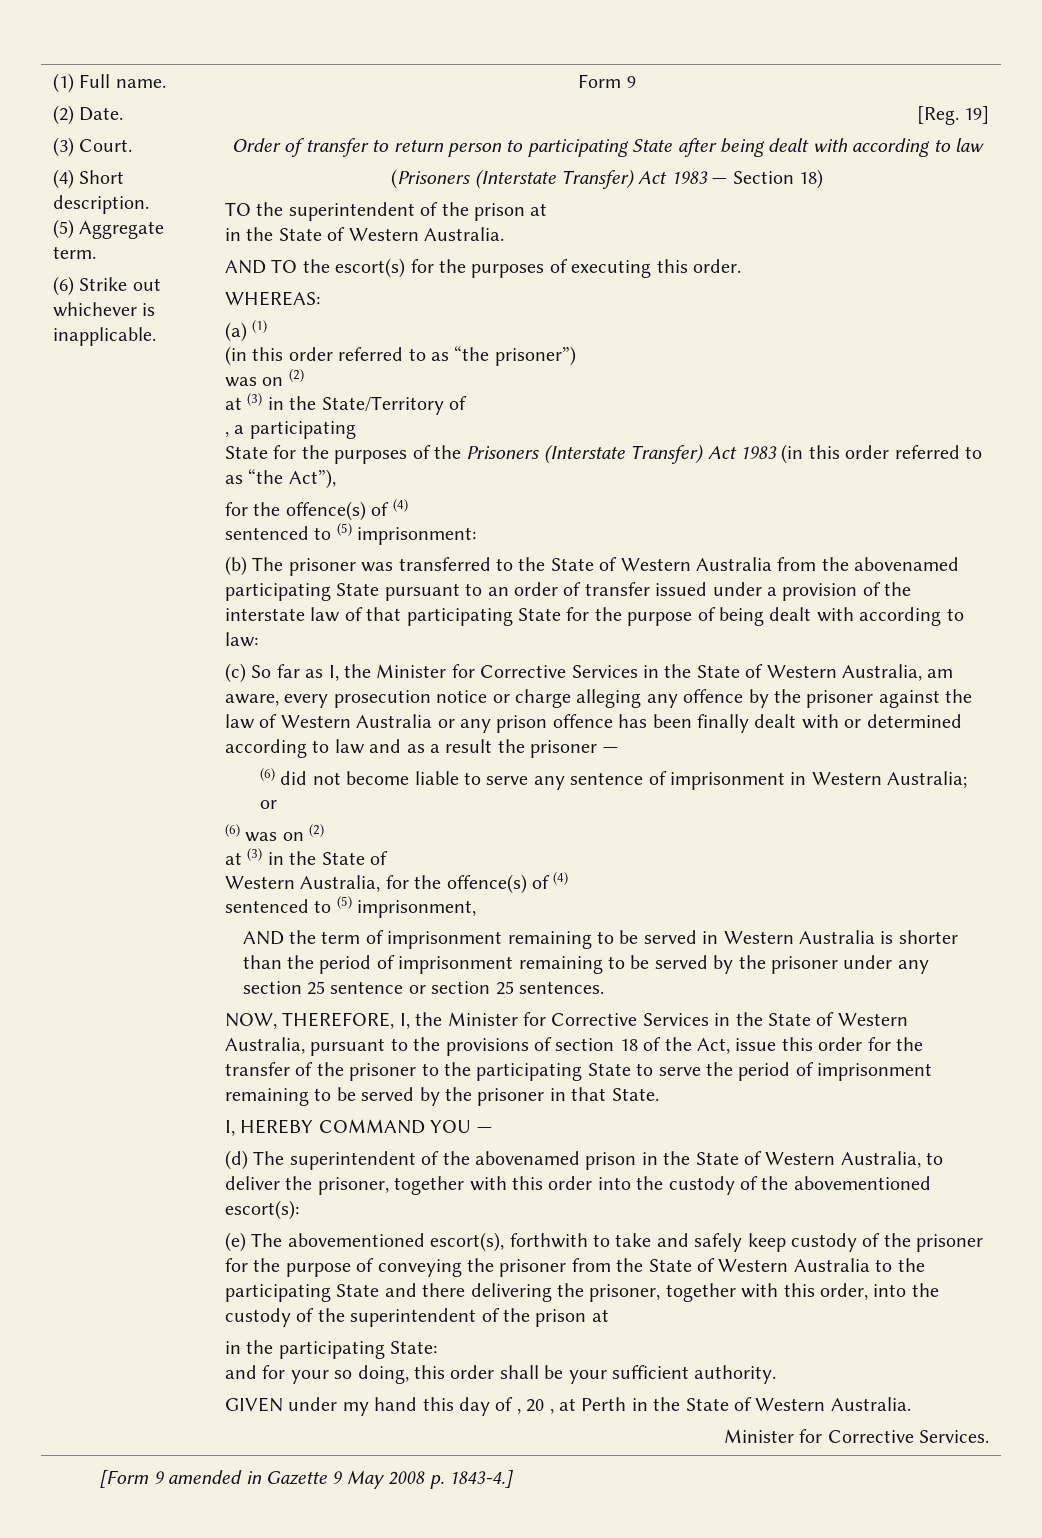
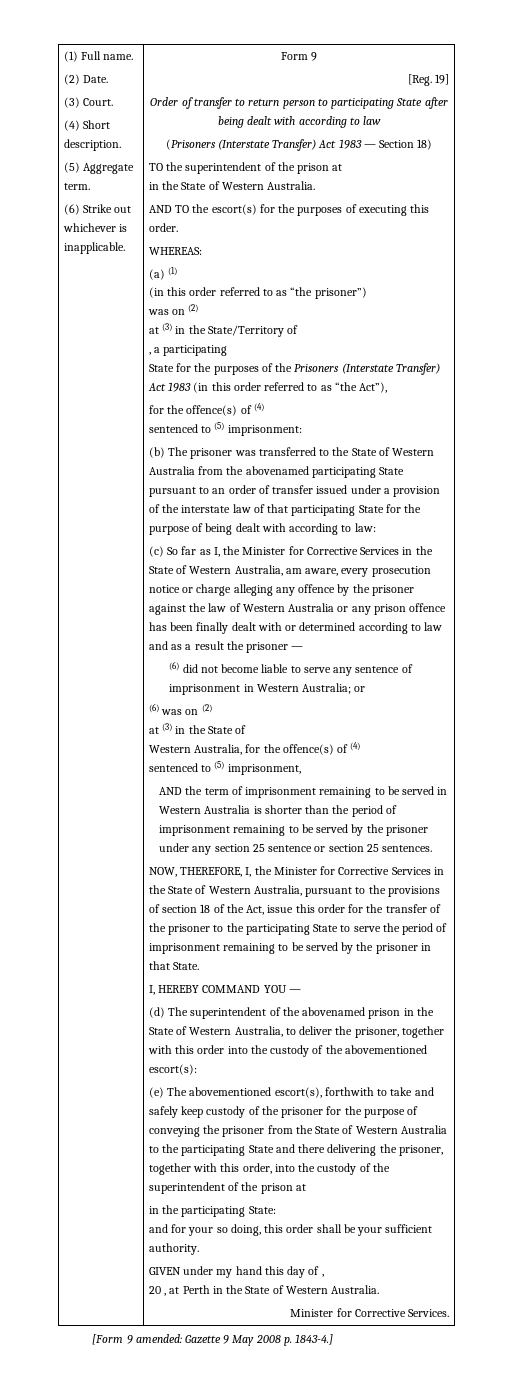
- GIVEN under my hand this day of , 20 , at Perth in the State of Western Australia.
+ GIVEN under my hand this day of ,
+ 20 , at Perth in the State of Western Australia.
- [Form 9 amended in Gazette 9 May 2008 p. 1843-4.]
+ [Form 9 amended: Gazette 9 May 2008 p. 1843-4.]

